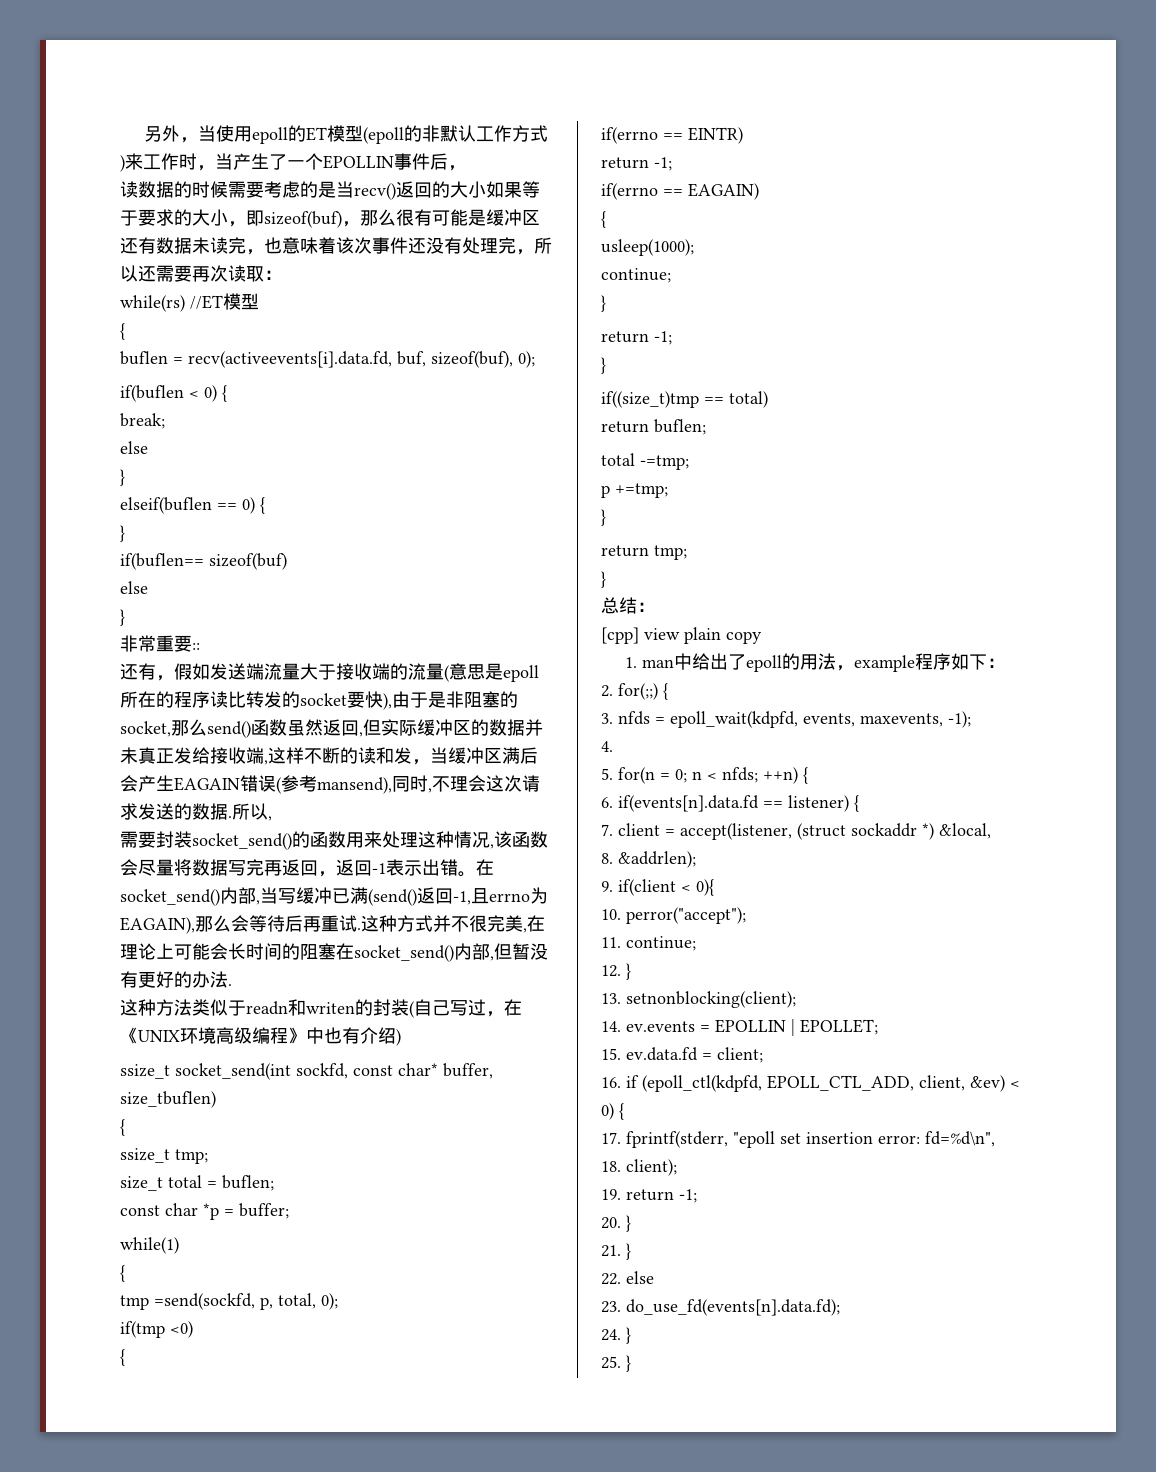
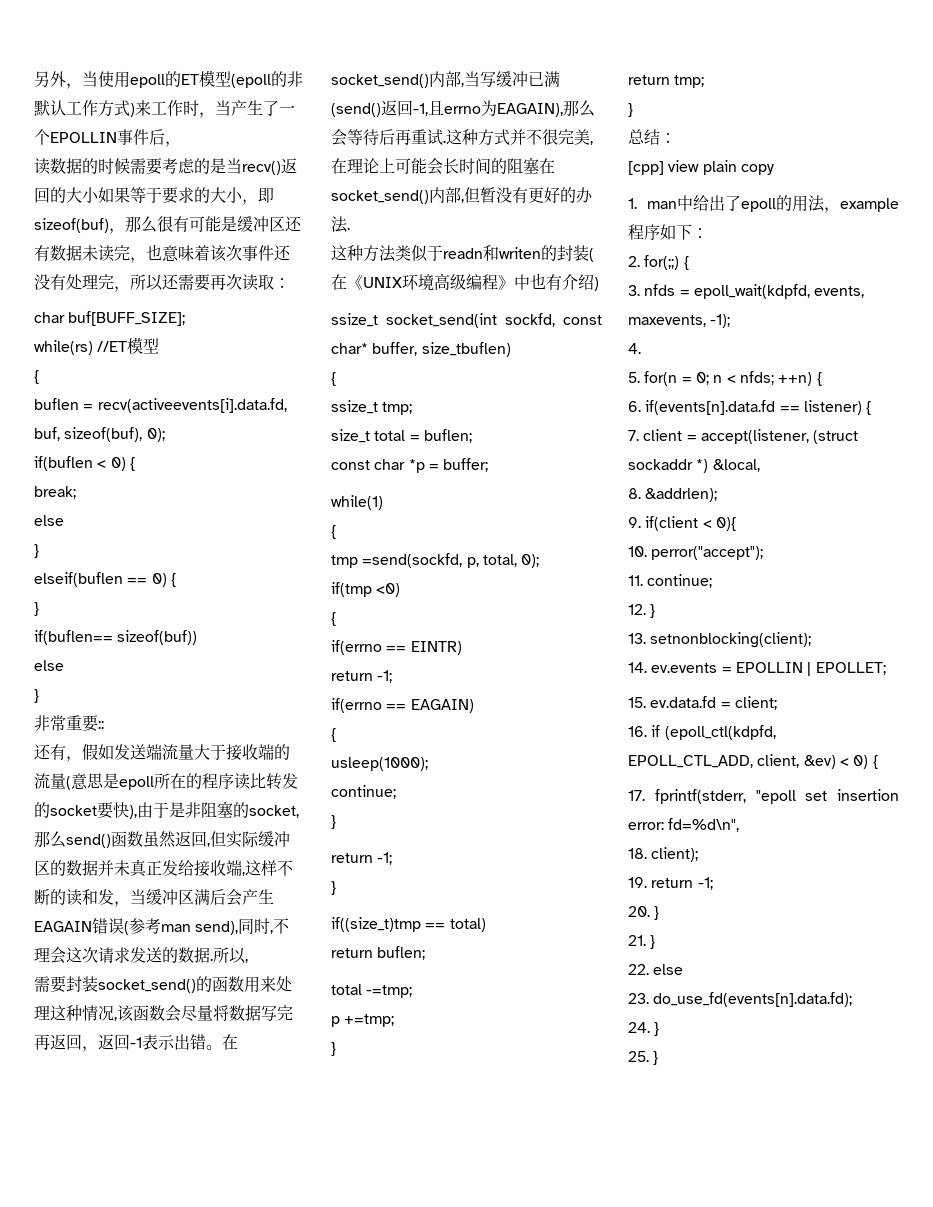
+ char buf[BUFF_SIZE];
- if(buflen== sizeof(buf)
+ if(buflen== sizeof(buf))
- 还有，假如发送端流量大于接收端的流量(意思是epoll所在的程序读比转发的socket要快),由于是非阻塞的socket,那么send()函数虽然返回,但实际缓冲区的数据并未真正发给接收端,这样不断的读和发，当缓冲区满后会产生EAGAIN错误(参考mansend),同时,不理会这次请求发送的数据.
+ 还有，假如发送端流量大于接收端的流量(意思是epoll所在的程序读比转发的socket要快),由于是非阻塞的socket,那么send()函数虽然返回,但实际缓冲区的数据并未真正发给接收端,这样不断的读和发，当缓冲区满后会产生EAGAIN错误(参考man send),同时,不理会这次请求发送的数据.
- 这种方法类似于readn和writen的封装(自己写过，在《UNIX环境高级编程》中也有介绍)
+ 这种方法类似于readn和writen的封装(在《UNIX环境高级编程》中也有介绍)

